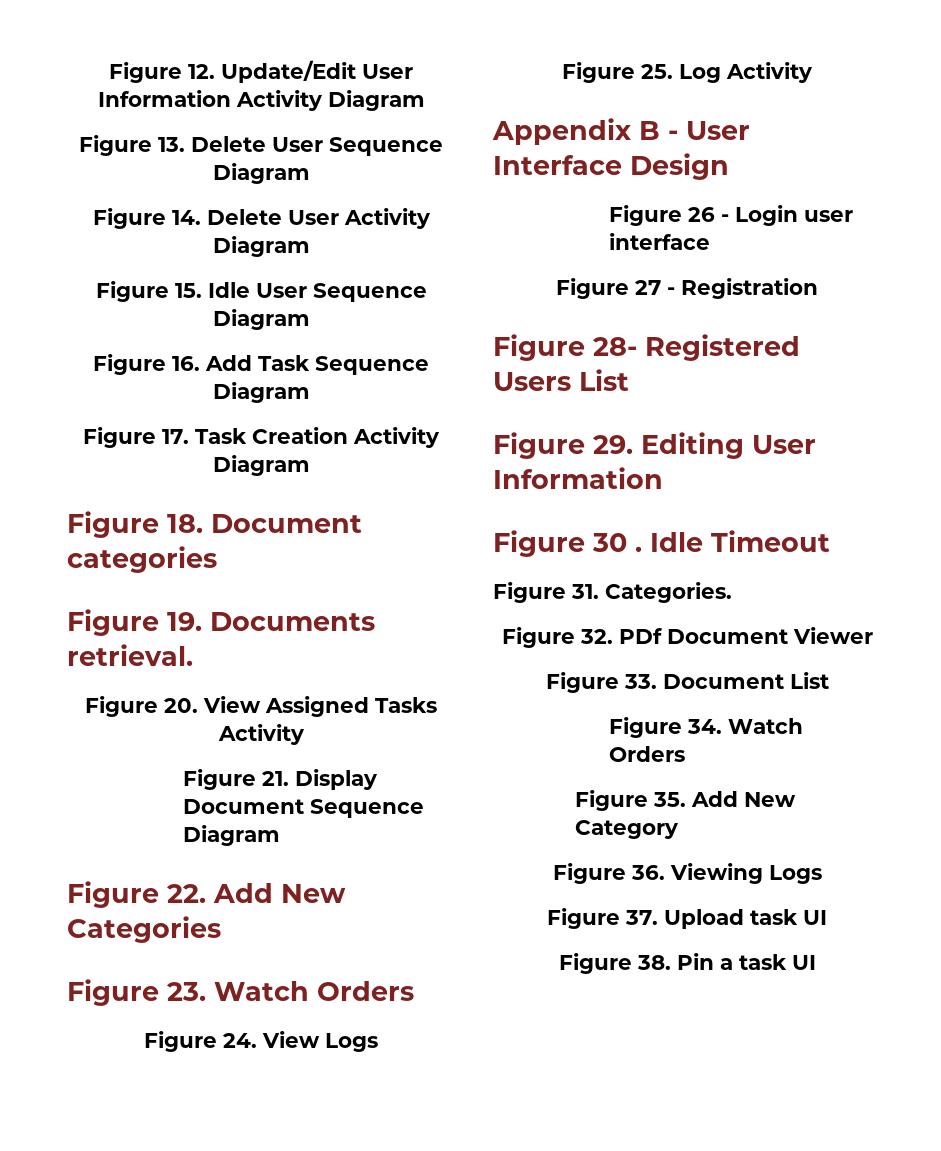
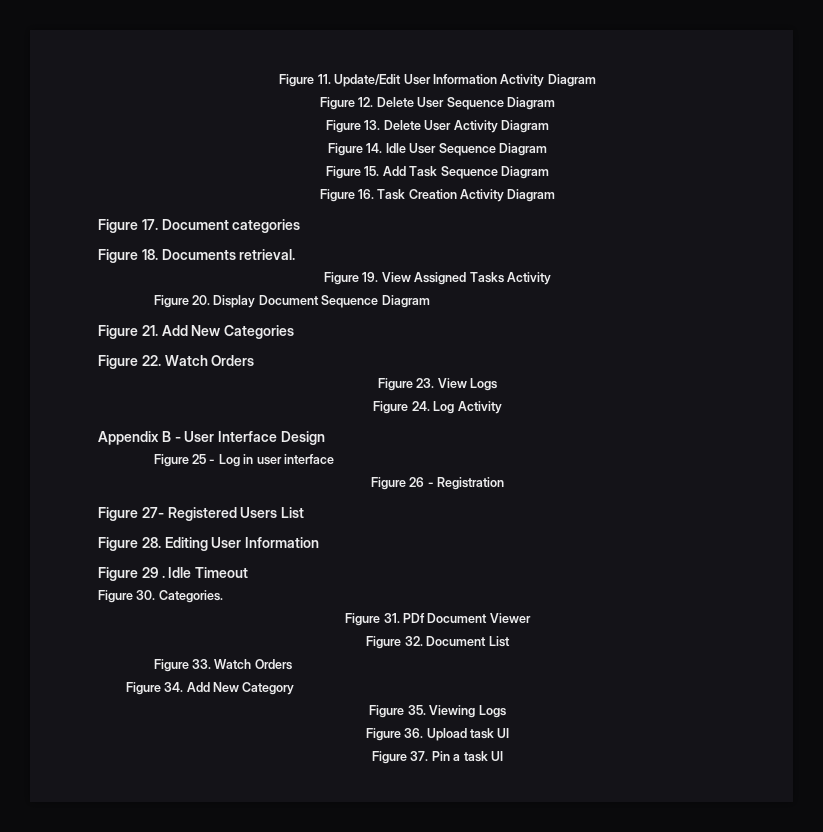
- Figure 12. Update/Edit User Information Activity Diagram
+ Figure 11. Update/Edit User Information Activity Diagram
- Figure 13. Delete User Sequence Diagram
+ Figure 12. Delete User Sequence Diagram
- Figure 14. Delete User Activity Diagram
+ Figure 13. Delete User Activity Diagram
- Figure 15. Idle User Sequence Diagram
+ Figure 14. Idle User Sequence Diagram
- Figure 16. Add Task Sequence Diagram
+ Figure 15. Add Task Sequence Diagram
- Figure 17. Task Creation Activity Diagram
+ Figure 16. Task Creation Activity Diagram
- Figure 18. Document categories
+ Figure 17. Document categories
- Figure 19. Documents retrieval.
+ Figure 18. Documents retrieval.
- Figure 20. View Assigned Tasks Activity
+ Figure 19. View Assigned Tasks Activity
- Figure 21. Display Document Sequence Diagram
+ Figure 20. Display Document Sequence Diagram
- Figure 22. Add New Categories
+ Figure 21. Add New Categories
- Figure 23. Watch Orders
- Figure 24. View Logs
+ Figure 22. Watch Orders
+ Figure 23. View Logs
- Figure 25. Log Activity
+ Figure 24. Log Activity
- Figure 26 - Login user interface
+ Figure 25 - Log in user interface
- Figure 27 - Registration
+ Figure 26 - Registration
- Figure 28- Registered Users List
+ Figure 27- Registered Users List
- Figure 29. Editing User Information
+ Figure 28. Editing User Information
- Figure 30 .
+ Figure 29 .
- Figure 31. Categories.
+ Figure 30. Categories.
- Figure 32. PDf Document Viewer
+ Figure 31. PDf Document Viewer
- Figure 33. Document List
+ Figure 32. Document List
- Figure 34. Watch Orders
- Figure 35. Add New Category
+ Figure 33. Watch Orders
+ Figure 34. Add New Category
- Figure 36. Viewing Logs
+ Figure 35. Viewing Logs
- Figure 37. Upload task UI
+ Figure 36. Upload task UI
- Figure 38. Pin a task UI
+ Figure 37. Pin a task UI

